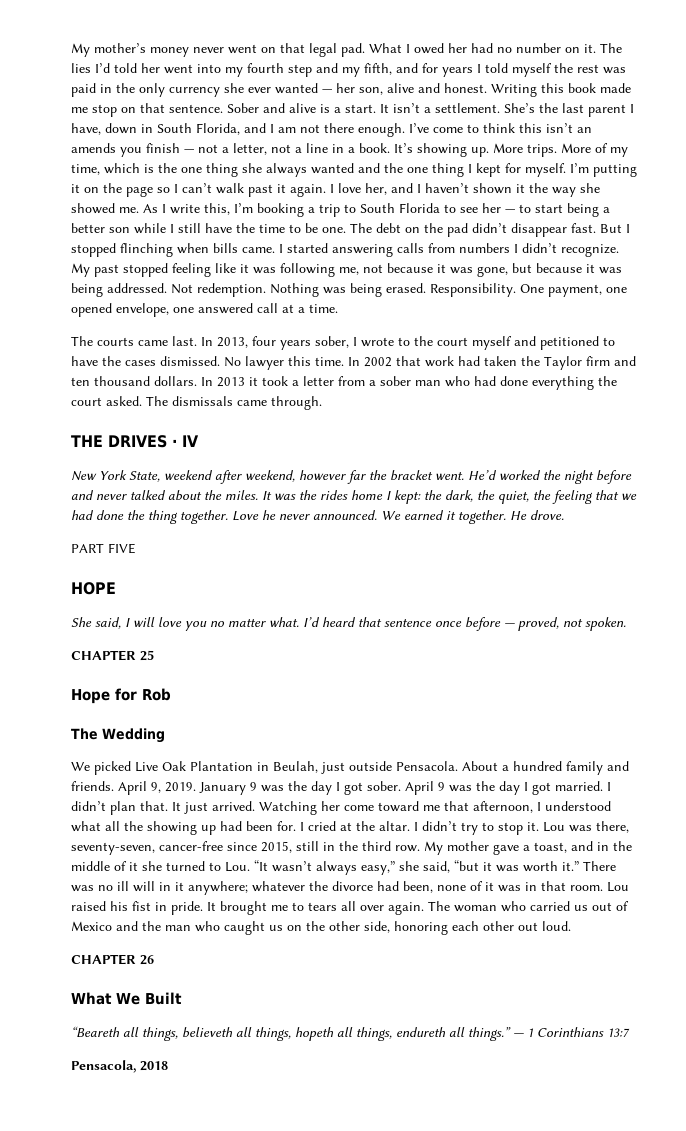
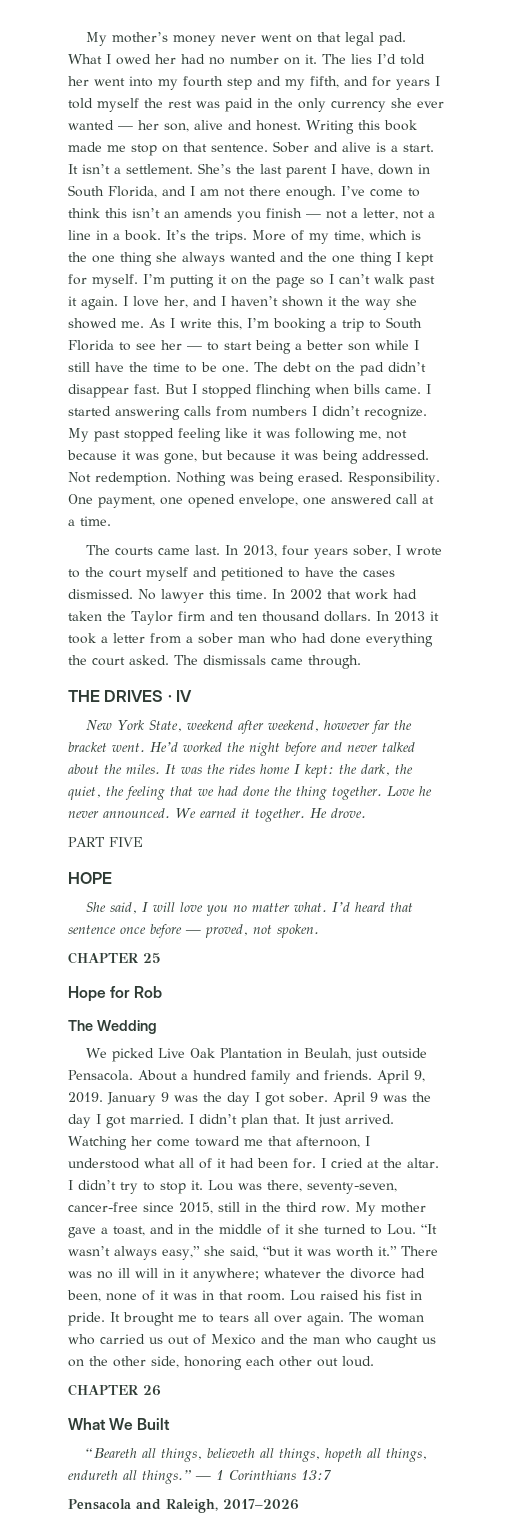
- It’s showing up. More trips.
+ It’s the trips.
- Watching her come toward me that afternoon, I understood what all the showing up had been for.
+ Watching her come toward me that afternoon, I understood what all of it had been for.
- Pensacola, 2018
+ Pensacola and Raleigh, 2017–2026

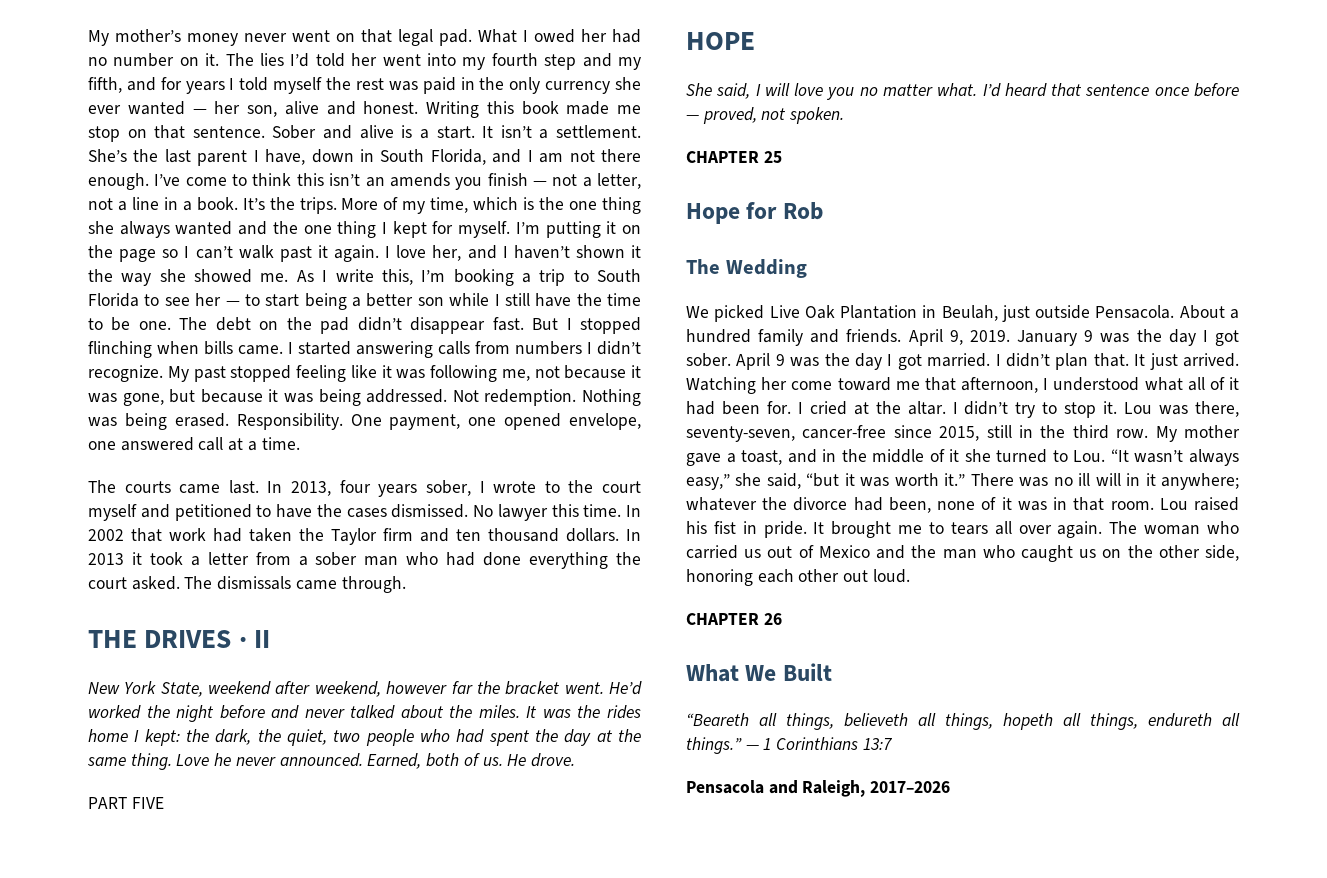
- THE DRIVES · IV
+ THE DRIVES · II
- It was the rides home I kept: the dark, the quiet, the feeling that we had done the thing together. Love he never announced. We earned it together.
+ It was the rides home I kept: the dark, the quiet, two people who had spent the day at the same thing. Love he never announced. Earned, both of us.

